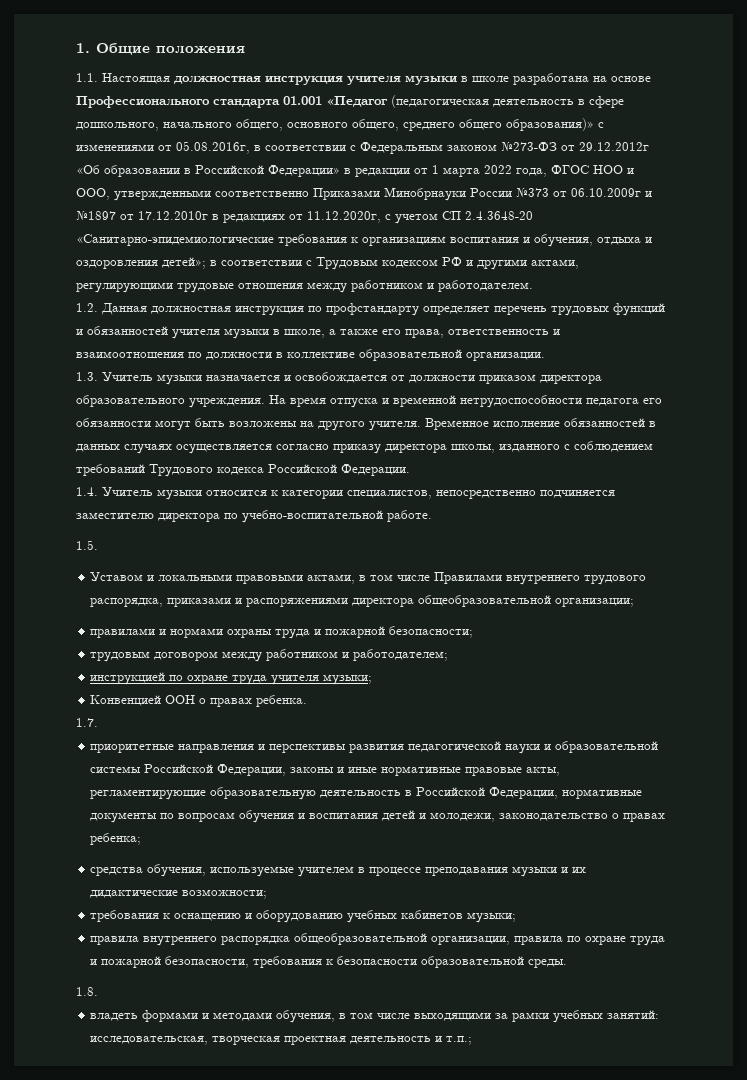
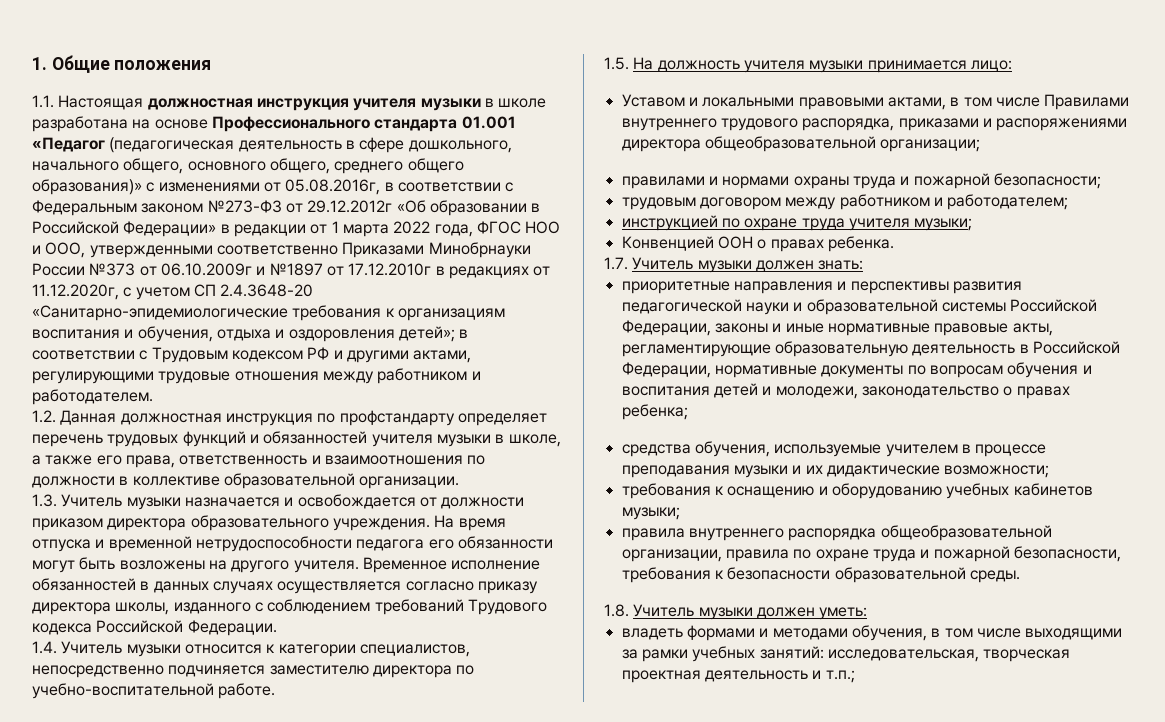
- 1.5.
+ 1.5. На должность учителя музыки принимается лицо:
- 1.7.
+ 1.7. Учитель музыки должен знать:
- 1.8.
+ 1.8. Учитель музыки должен уметь:

